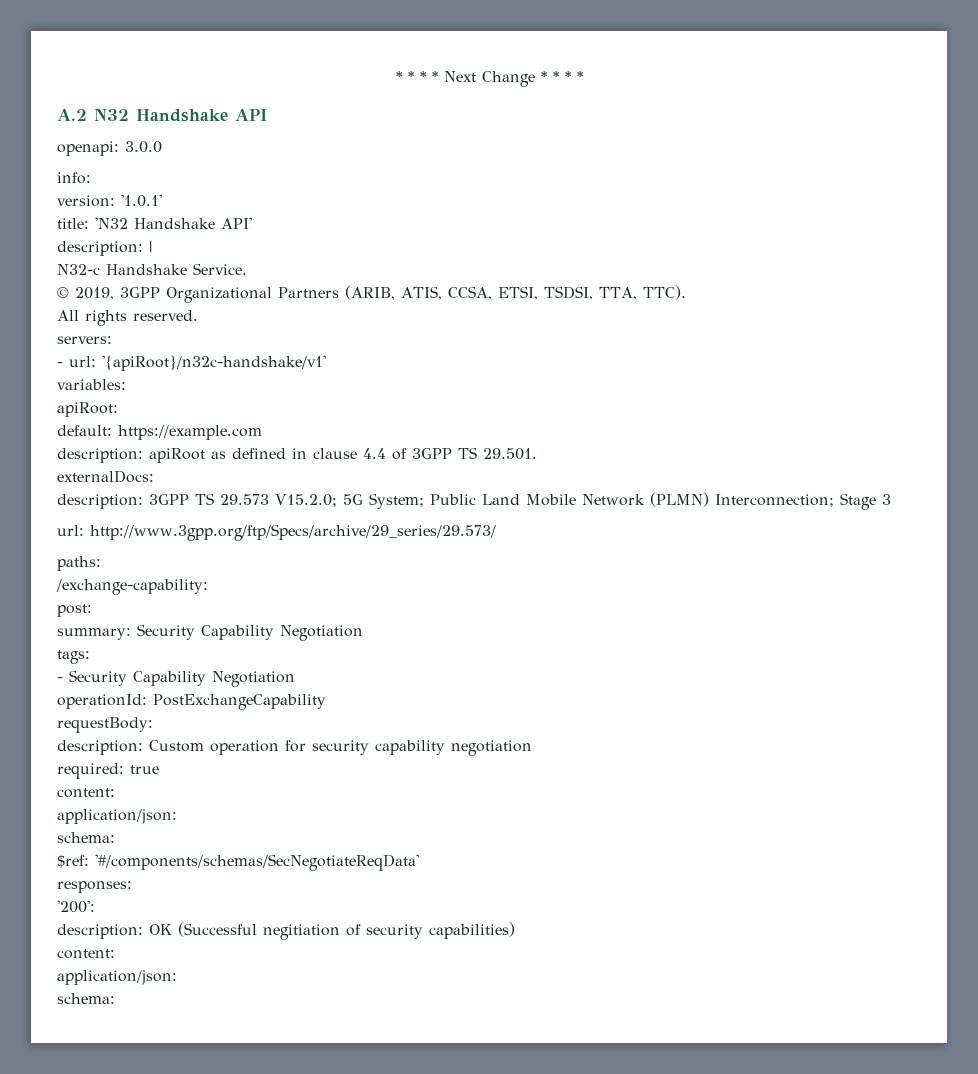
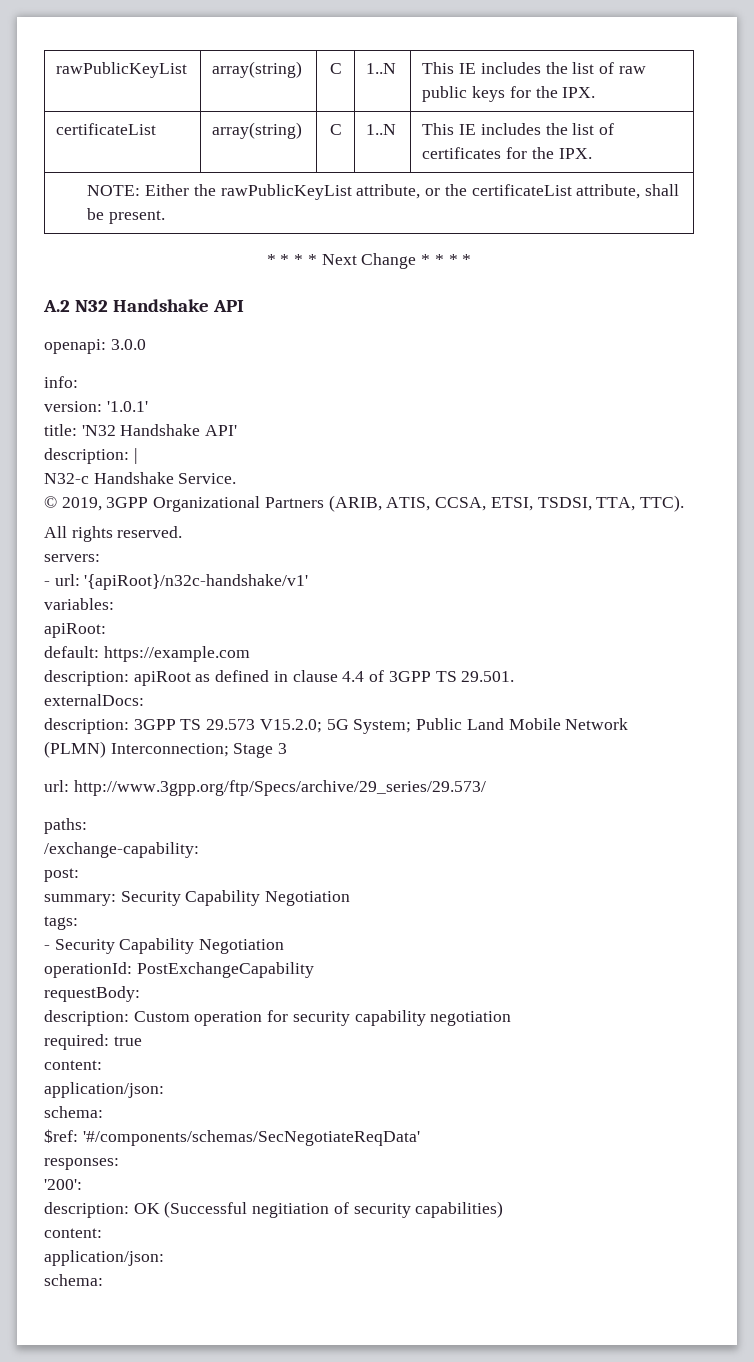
+ rawPublicKeyList | array(string) | C | 1..N | This IE includes the list of raw public keys for the IPX.
+ certificateList | array(string) | C | 1..N | This IE includes the list of certificates for the IPX.
+ NOTE: Either the rawPublicKeyList attribute, or the certificateList attribute, shall be present.

